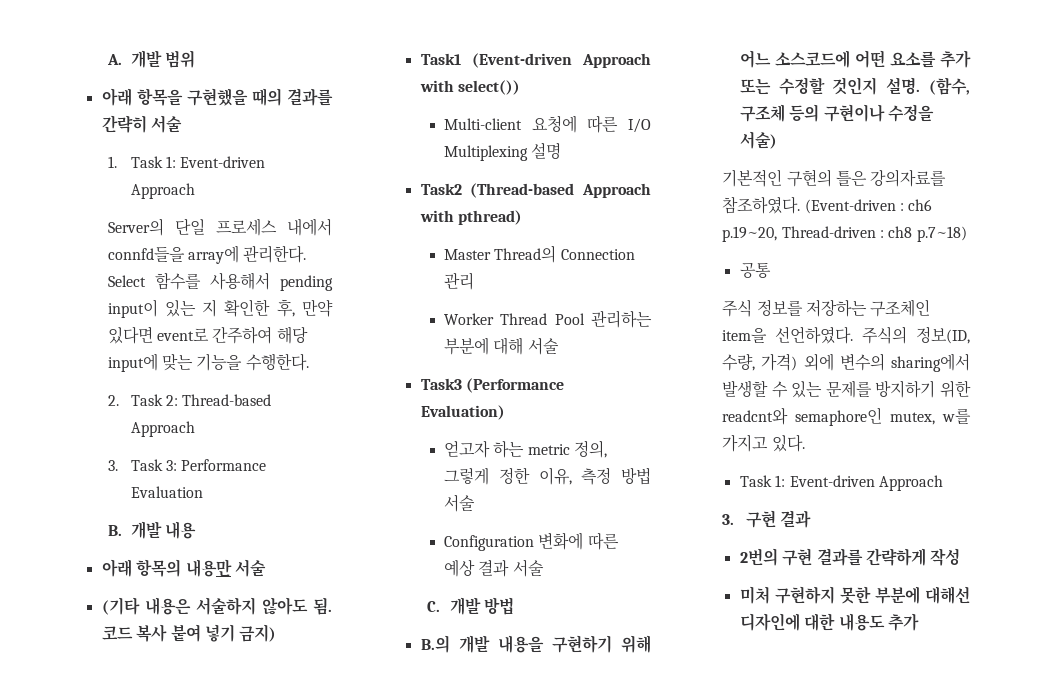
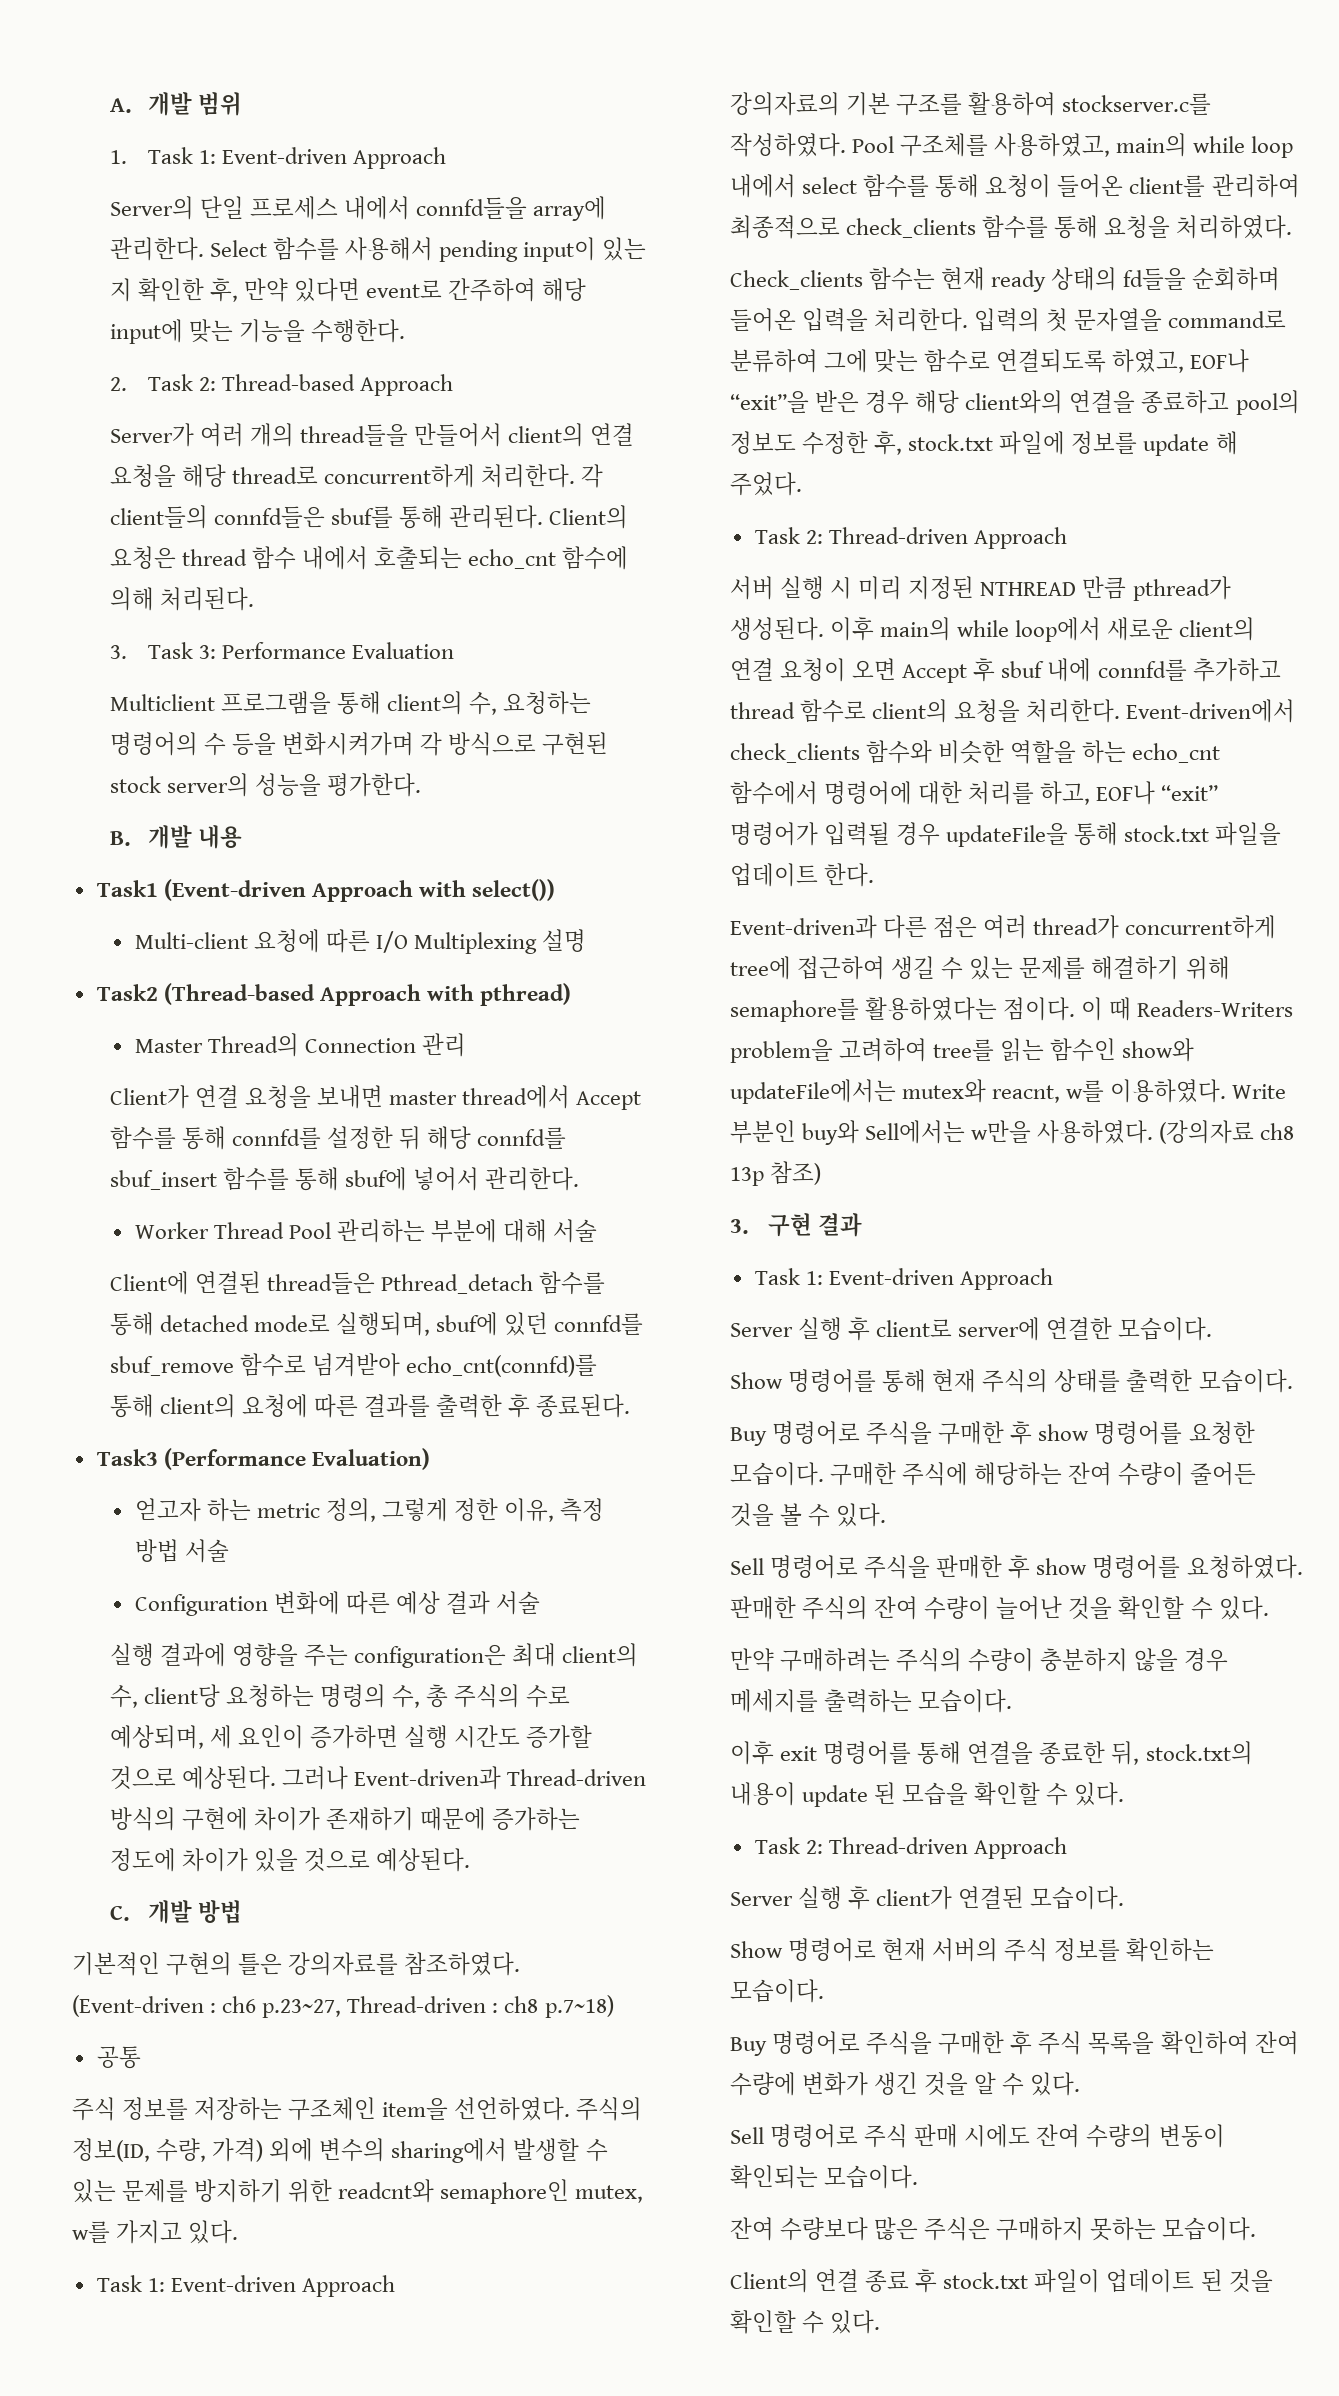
- 아래 항목을 구현했을 때의 결과를 간략히 서술
+ Server가 여러 개의 thread들을 만들어서 client의 연결 요청을 해당 thread로 concurrent하게 처리한다. 각 client들의 connfd들은 sbuf를 통해 관리된다. Client의 요청은 thread 함수 내에서 호출되는 echo_cnt 함수에 의해 처리된다.
+ Multiclient 프로그램을 통해 client의 수, 요청하는 명령어의 수 등을 변화시켜가며 각 방식으로 구현된 stock server의 성능을 평가한다.
  B. 개발 내용
- 아래 항목의 내용만 서술
- (기타 내용은 서술하지 않아도 됨. 코드 복사 붙여 넣기 금지)
+ Client가 연결 요청을 보내면 master thread에서 Accept 함수를 통해 connfd를 설정한 뒤 해당 connfd를 sbuf_insert 함수를 통해 sbuf에 넣어서 관리한다.
+ Client에 연결된 thread들은 Pthread_detach 함수를 통해 detached mode로 실행되며, sbuf에 있던 connfd를 sbuf_remove 함수로 넘겨받아 echo_cnt(connfd)를 통해 client의 요청에 따른 결과를 출력한 후 종료된다.
+ 실행 결과에 영향을 주는 configuration은 최대 client의 수, client당 요청하는 명령의 수, 총 주식의 수로 예상되며, 세 요인이 증가하면 실행 시간도 증가할 것으로 예상된다. 그러나 Event-driven과 Thread-driven 방식의 구현에 차이가 존재하기 때문에 증가하는 정도에 차이가 있을 것으로 예상된다.
  C. 개발 방법
- B.의 개발 내용을 구현하기 위해 어느 소스코드에 어떤 요소를 추가 또는 수정할 것인지 설명. (함수, 구조체 등의 구현이나 수정을 서술)
- (Event-driven : ch6 p.19~20, Thread-driven : ch8 p.7~18)
+ (Event-driven : ch6 p.23~27, Thread-driven : ch8 p.7~18)
+ 강의자료의 기본 구조를 활용하여 stockserver.c를 작성하였다. Pool 구조체를 사용하였고, main의 while loop 내에서 select 함수를 통해 요청이 들어온 client를 관리하여 최종적으로 check_clients 함수를 통해 요청을 처리하였다.
+ Check_clients 함수는 현재 ready 상태의 fd들을 순회하며 들어온 입력을 처리한다. 입력의 첫 문자열을 command로 분류하여 그에 맞는 함수로 연결되도록 하였고, EOF나 “exit”을 받은 경우 해당 client와의 연결을 종료하고 pool의 정보도 수정한 후, stock.txt 파일에 정보를 update 해 주었다.
+ Task 2: Thread-driven Approach
+ 서버 실행 시 미리 지정된 NTHREAD 만큼 pthread가 생성된다. 이후 main의 while loop에서 새로운 client의 연결 요청이 오면 Accept 후 sbuf 내에 connfd를 추가하고 thread 함수로 client의 요청을 처리한다. Event-driven에서 check_clients 함수와 비슷한 역할을 하는 echo_cnt 함수에서 명령어에 대한 처리를 하고, EOF나 “exit” 명령어가 입력될 경우 updateFile을 통해 stock.txt 파일을 업데이트 한다.
+ Event-driven과 다른 점은 여러 thread가 concurrent하게 tree에 접근하여 생길 수 있는 문제를 해결하기 위해 semaphore를 활용하였다는 점이다. 이 때 Readers-Writers problem을 고려하여 tree를 읽는 함수인 show와 updateFile에서는 mutex와 reacnt, w를 이용하였다. Write 부분인 buy와 Sell에서는 w만을 사용하였다. (강의자료 ch8 13p 참조)
  3. 구현 결과
- 2번의 구현 결과를 간략하게 작성
- 미처 구현하지 못한 부분에 대해선 디자인에 대한 내용도 추가
+ Task 1: Event-driven Approach
+ Server 실행 후 client로 server에 연결한 모습이다.
+ Show 명령어를 통해 현재 주식의 상태를 출력한 모습이다.
+ Buy 명령어로 주식을 구매한 후 show 명령어를 요청한 모습이다. 구매한 주식에 해당하는 잔여 수량이 줄어든 것을 볼 수 있다.
+ Sell 명령어로 주식을 판매한 후 show 명령어를 요청하였다. 판매한 주식의 잔여 수량이 늘어난 것을 확인할 수 있다.
+ 만약 구매하려는 주식의 수량이 충분하지 않을 경우 메세지를 출력하는 모습이다.
+ 이후 exit 명령어를 통해 연결을 종료한 뒤, stock.txt의 내용이 update 된 모습을 확인할 수 있다.
+ Task 2: Thread-driven Approach
+ Server 실행 후 client가 연결된 모습이다.
+ Show 명령어로 현재 서버의 주식 정보를 확인하는 모습이다.
+ Buy 명령어로 주식을 구매한 후 주식 목록을 확인하여 잔여 수량에 변화가 생긴 것을 알 수 있다.
+ Sell 명령어로 주식 판매 시에도 잔여 수량의 변동이 확인되는 모습이다.
+ 잔여 수량보다 많은 주식은 구매하지 못하는 모습이다.
+ Client의 연결 종료 후 stock.txt 파일이 업데이트 된 것을 확인할 수 있다.

